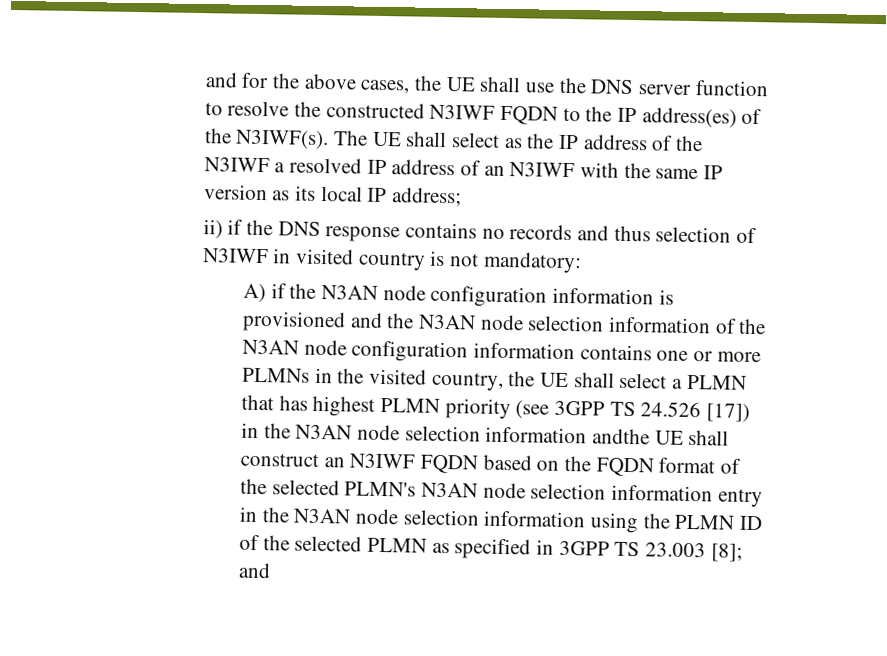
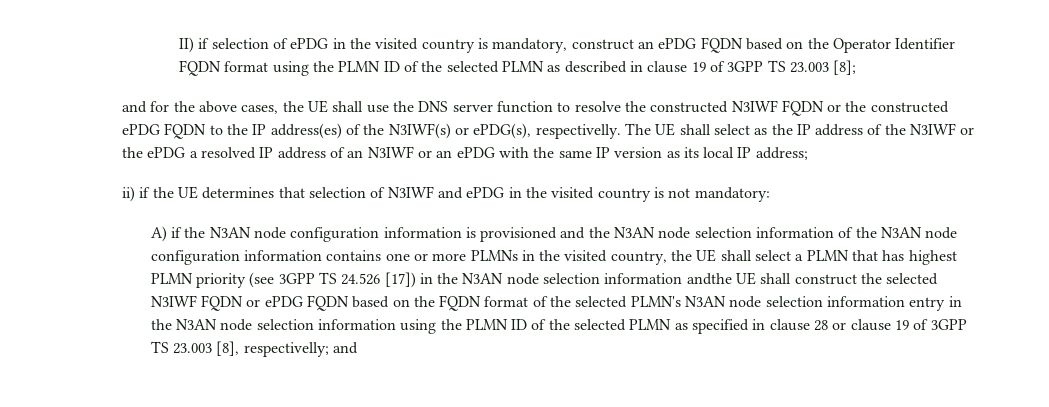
+ II) if selection of ePDG in the visited country is mandatory, construct an ePDG FQDN based on the Operator Identifier FQDN format using the PLMN ID of the selected PLMN as described in clause 19 of 3GPP TS 23.003 [8];
- and for the above cases, the UE shall use the DNS server function to resolve the constructed N3IWF FQDN to the IP address(es) of the N3IWF(s).
+ and for the above cases, the UE shall use the DNS server function to resolve the constructed N3IWF FQDN or the constructed ePDG FQDN to the IP address(es) of the N3IWF(s) or ePDG(s), respectivelly.
- The UE shall select as the IP address of the N3IWF a resolved IP address of an N3IWF with the same IP version as its local IP address;
+ The UE shall select as the IP address of the N3IWF or the ePDG a resolved IP address of an N3IWF or an ePDG with the same IP version as its local IP address;
- ii) if the DNS response contains no records and thus selection of N3IWF in visited country is not mandatory:
+ ii) if the UE determines that selection of N3IWF and ePDG in the visited country is not mandatory:
- A) if the N3AN node configuration information is provisioned and the N3AN node selection information of the N3AN node configuration information contains one or more PLMNs in the visited country, the UE shall select a PLMN that has highest PLMN priority (see 3GPP TS 24.526 [17]) in the N3AN node selection information andthe UE shall construct an N3IWF FQDN based on the FQDN format of the selected PLMN's N3AN node selection information entry in the N3AN node selection information using the PLMN ID of the selected PLMN as specified in 3GPP TS 23.003 [8];
+ A) if the N3AN node configuration information is provisioned and the N3AN node selection information of the N3AN node configuration information contains one or more PLMNs in the visited country, the UE shall select a PLMN that has highest PLMN priority (see 3GPP TS 24.526 [17]) in the N3AN node selection information andthe UE shall construct the selected N3IWF FQDN or ePDG FQDN based on the FQDN format of the selected PLMN's N3AN node selection information entry in the N3AN node selection information using the PLMN ID of the selected PLMN as specified in clause 28 or clause 19 of 3GPP TS 23.003 [8], respectivelly;

